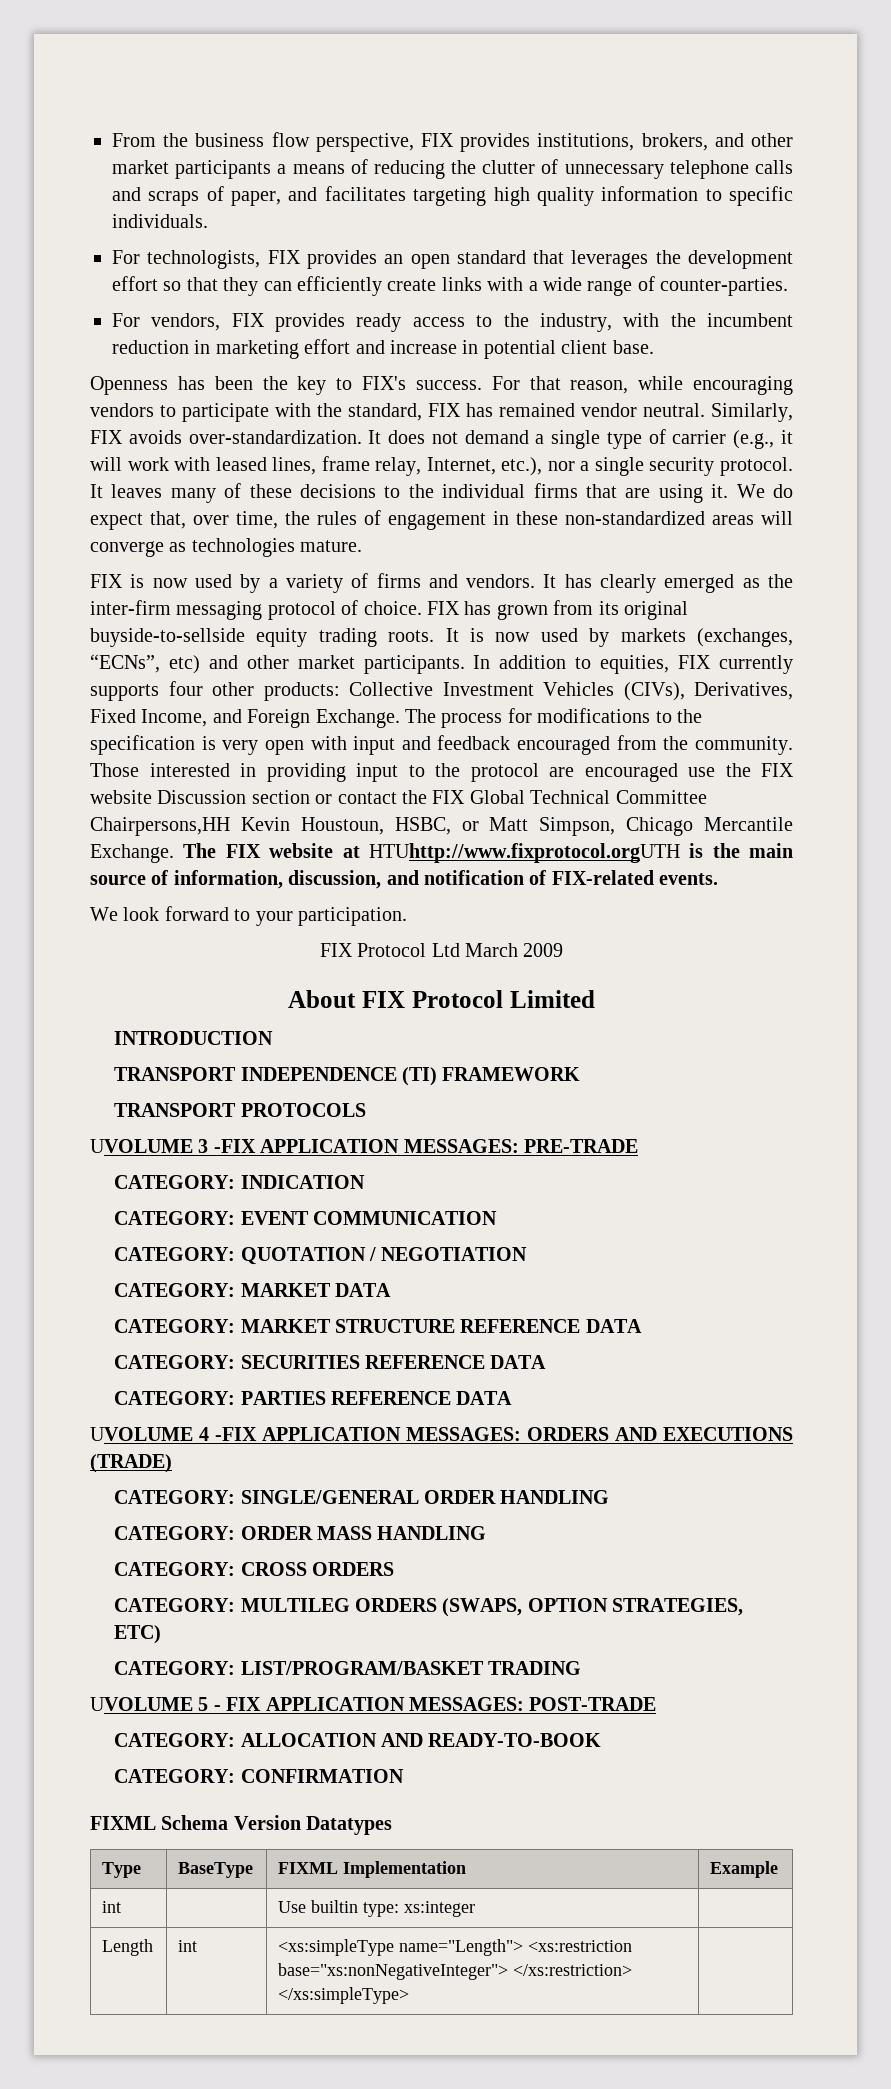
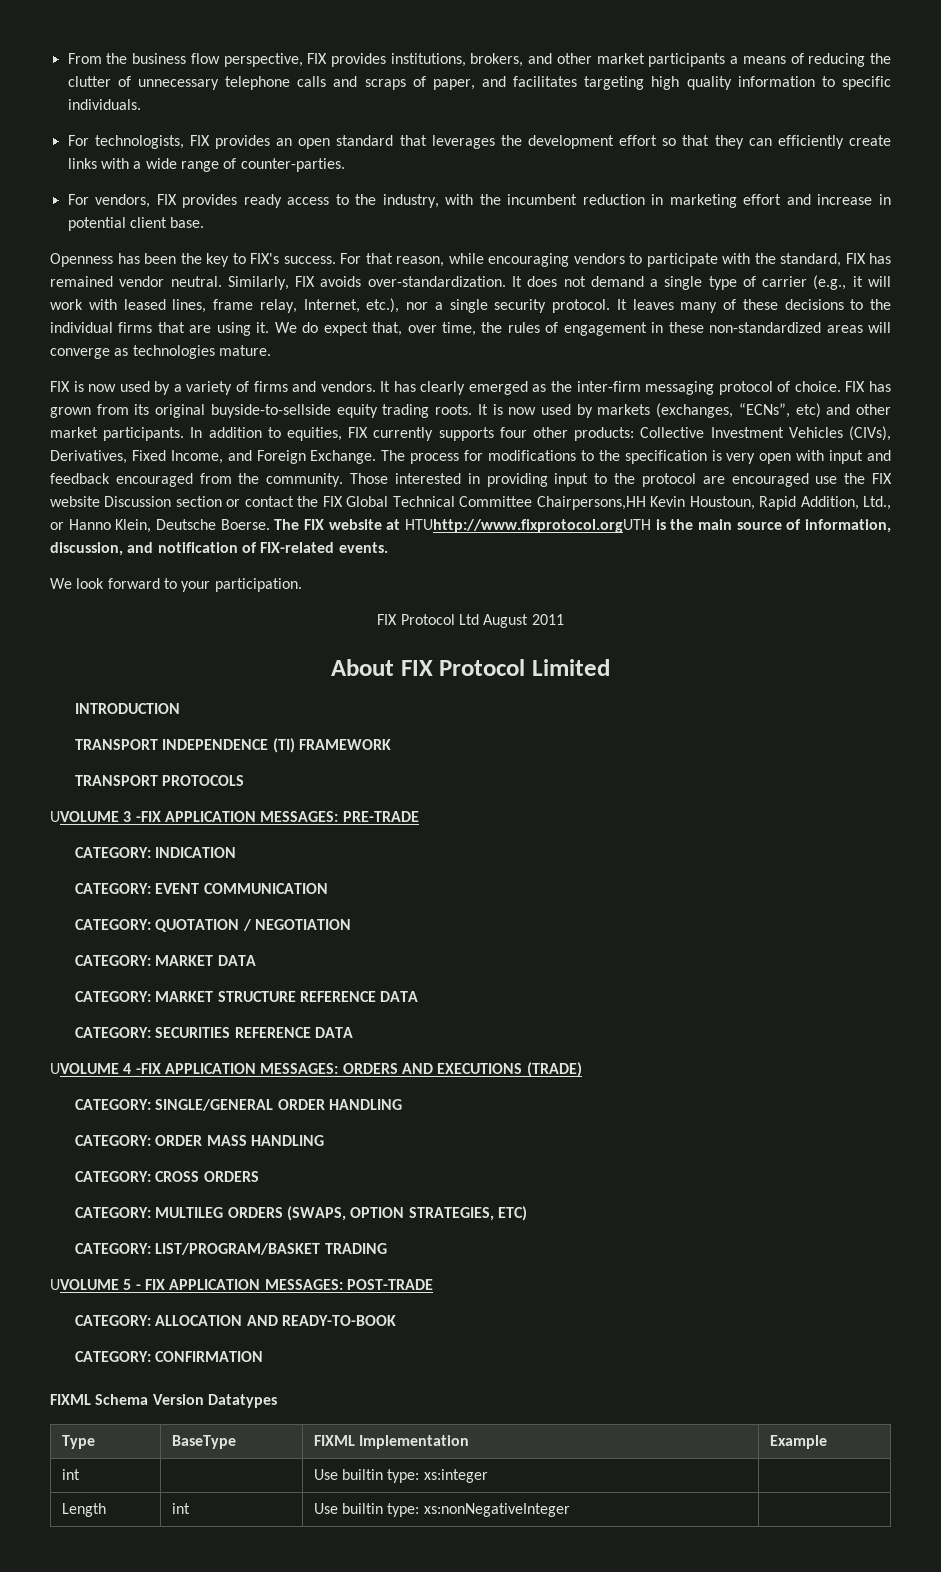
- Those interested in providing input to the protocol are encouraged use the FIX website Discussion section or contact the FIX Global Technical Committee Chairpersons,HH Kevin Houstoun, HSBC, or Matt Simpson, Chicago Mercantile Exchange.
+ Those interested in providing input to the protocol are encouraged use the FIX website Discussion section or contact the FIX Global Technical Committee Chairpersons,HH Kevin Houstoun, Rapid Addition, Ltd., or Hanno Klein, Deutsche Boerse.
- FIX Protocol Ltd March 2009
+ FIX Protocol Ltd August 2011
- CATEGORY: PARTIES REFERENCE DATA
- Length | int | <xs:simpleType name="Length"> <xs:restriction base="xs:nonNegativeInteger"> </xs:restriction> </xs:simpleType> |
+ Length | int | Use builtin type: xs:nonNegativeInteger |

